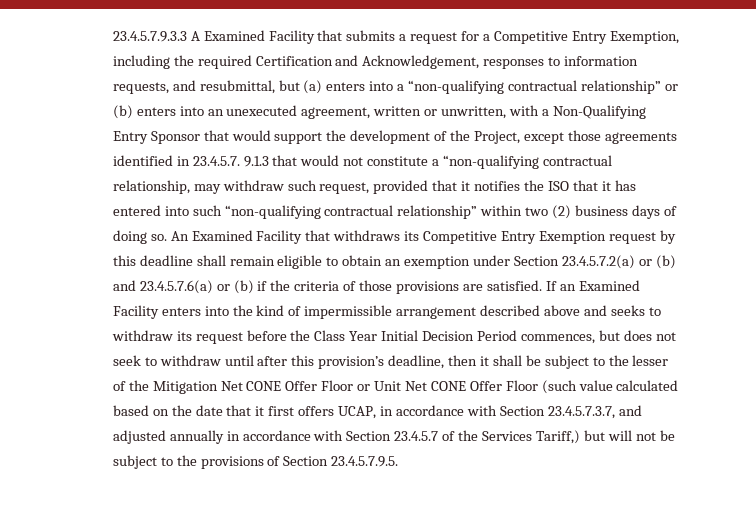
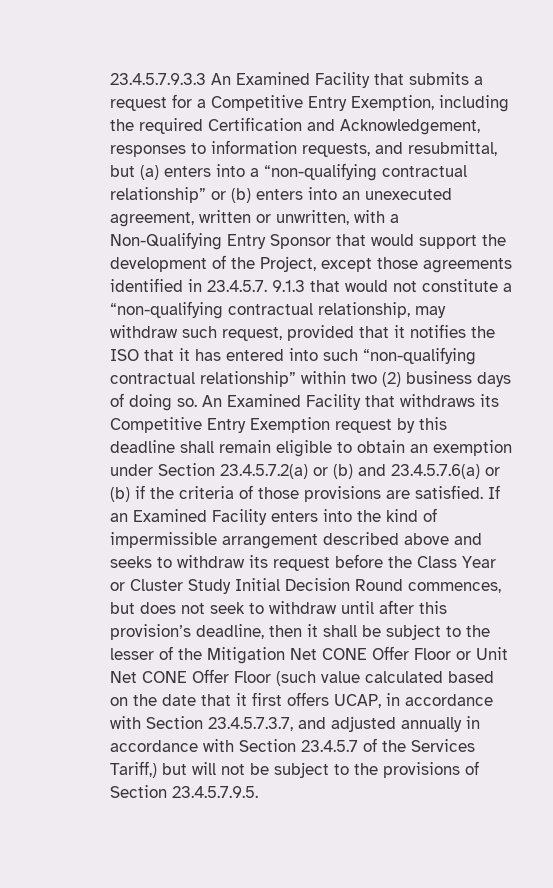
- 23.4.5.7.9.3.3 A Examined Facility that submits a request for a Competitive Entry Exemption, including the required Certification and Acknowledgement, responses to information requests, and resubmittal, but (a) enters into a “non-qualifying contractual relationship” or (b) enters into an unexecuted agreement, written or unwritten, with a Non-Qualifying Entry Sponsor that would support the development of the Project, except those agreements identified in 23.4.5.7. 9.1.3 that would not constitute a “non-qualifying contractual relationship, may withdraw such request, provided that it notifies the ISO that it has entered into such “non-qualifying contractual relationship” within two (2) business days of doing so.
+ 23.4.5.7.9.3.3 An Examined Facility that submits a request for a Competitive Entry Exemption, including the required Certification and Acknowledgement, responses to information requests, and resubmittal, but (a) enters into a “non-qualifying contractual relationship” or (b) enters into an unexecuted agreement, written or unwritten, with a Non-Qualifying Entry Sponsor that would support the development of the Project, except those agreements identified in 23.4.5.7. 9.1.3 that would not constitute a “non-qualifying contractual relationship, may withdraw such request, provided that it notifies the ISO that it has entered into such “non-qualifying contractual relationship” within two (2) business days of doing so.
- If an Examined Facility enters into the kind of impermissible arrangement described above and seeks to withdraw its request before the Class Year Initial Decision Period commences, but does not seek to withdraw until after this provision’s deadline, then it shall be subject to the lesser of the Mitigation Net CONE Offer Floor or Unit Net CONE Offer Floor (such value calculated based on the date that it first offers UCAP, in accordance with Section 23.4.5.7.3.7, and adjusted annually in accordance with Section 23.4.5.7 of the Services Tariff,) but will not be subject to the provisions of Section 23.4.5.7.9.5.
+ If an Examined Facility enters into the kind of impermissible arrangement described above and seeks to withdraw its request before the Class Year or Cluster Study Initial Decision Round commences, but does not seek to withdraw until after this provision’s deadline, then it shall be subject to the lesser of the Mitigation Net CONE Offer Floor or Unit Net CONE Offer Floor (such value calculated based on the date that it first offers UCAP, in accordance with Section 23.4.5.7.3.7, and adjusted annually in accordance with Section 23.4.5.7 of the Services Tariff,) but will not be subject to the provisions of Section 23.4.5.7.9.5.

